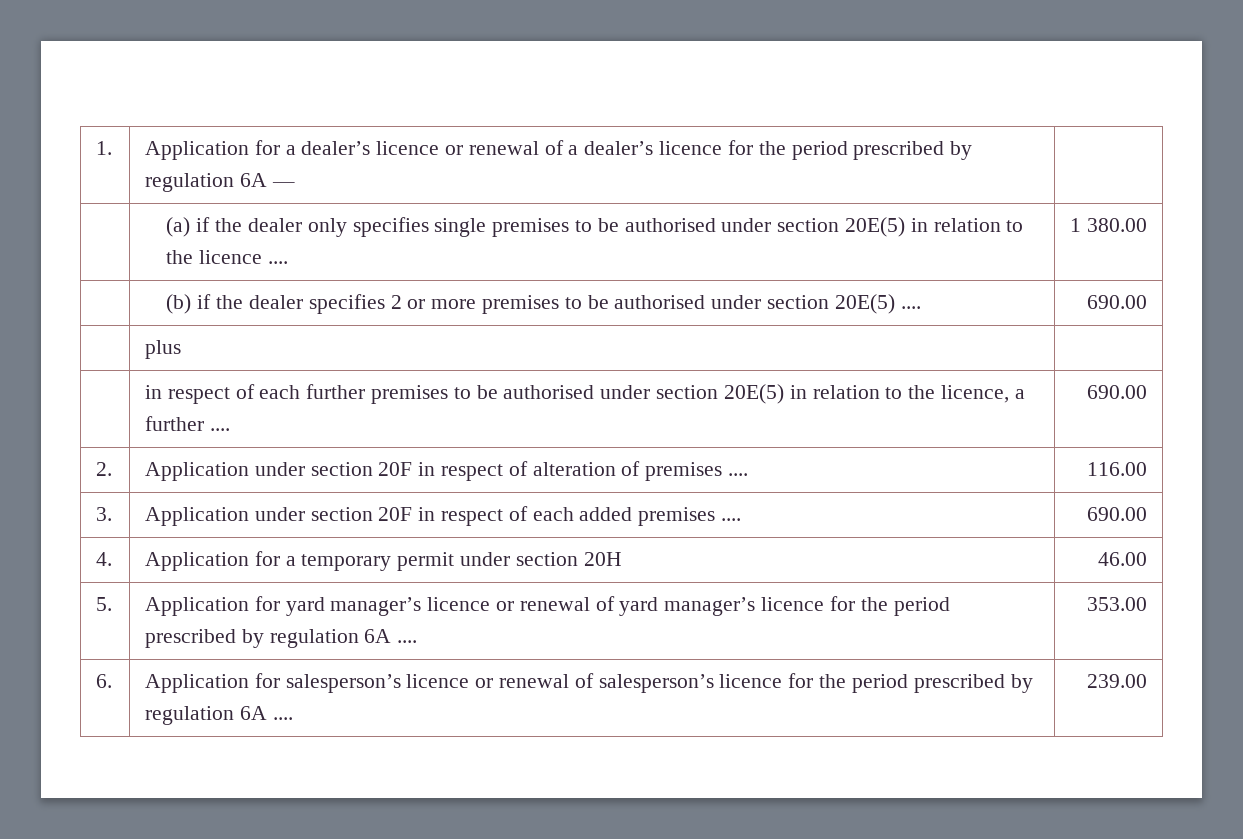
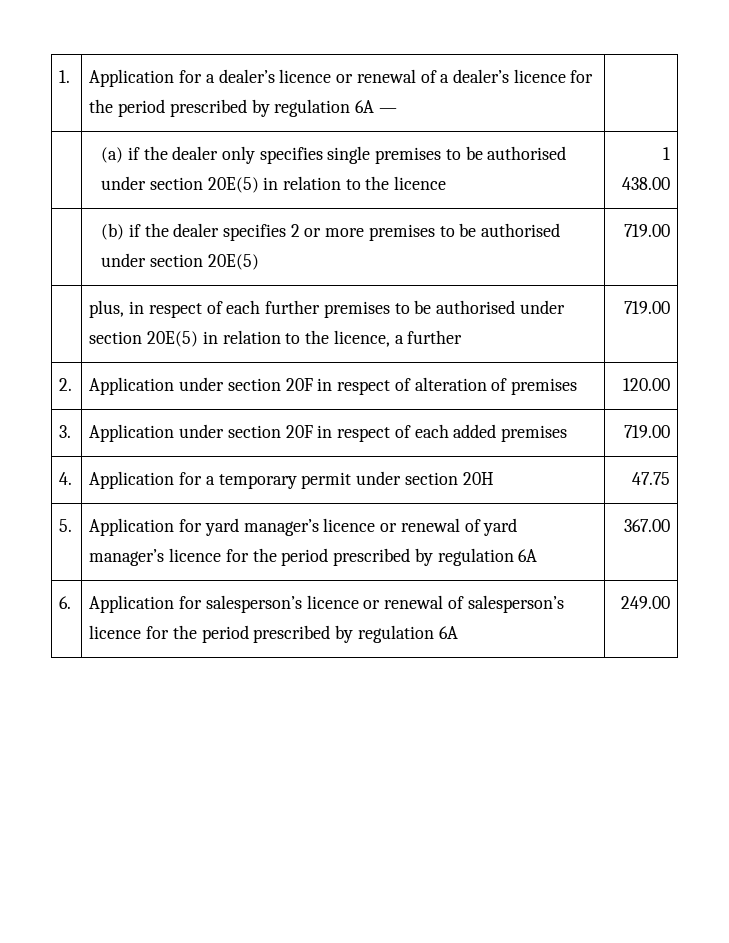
- | (a) if the dealer only specifies single premises to be authorised under section 20E(5) in relation to the licence .... | 1 380.00
+ | (a) if the dealer only specifies single premises to be authorised under section 20E(5) in relation to the licence | 1 438.00
- | (b) if the dealer specifies 2 or more premises to be authorised under section 20E(5) .... | 690.00
- | plus |
- | in respect of each further premises to be authorised under section 20E(5) in relation to the licence, a further .... | 690.00
+ | (b) if the dealer specifies 2 or more premises to be authorised under section 20E(5) | 719.00
+ | plus, in respect of each further premises to be authorised under section 20E(5) in relation to the licence, a further | 719.00
- 2. | Application under section 20F in respect of alteration of premises .... | 116.00
+ 2. | Application under section 20F in respect of alteration of premises | 120.00
- 3. | Application under section 20F in respect of each added premises .... | 690.00
+ 3. | Application under section 20F in respect of each added premises | 719.00
- 4. | Application for a temporary permit under section 20H | 46.00
+ 4. | Application for a temporary permit under section 20H | 47.75
- 5. | Application for yard manager’s licence or renewal of yard manager’s licence for the period prescribed by regulation 6A .... | 353.00
+ 5. | Application for yard manager’s licence or renewal of yard manager’s licence for the period prescribed by regulation 6A | 367.00
- 6. | Application for salesperson’s licence or renewal of salesperson’s licence for the period prescribed by regulation 6A .... | 239.00
+ 6. | Application for salesperson’s licence or renewal of salesperson’s licence for the period prescribed by regulation 6A | 249.00

